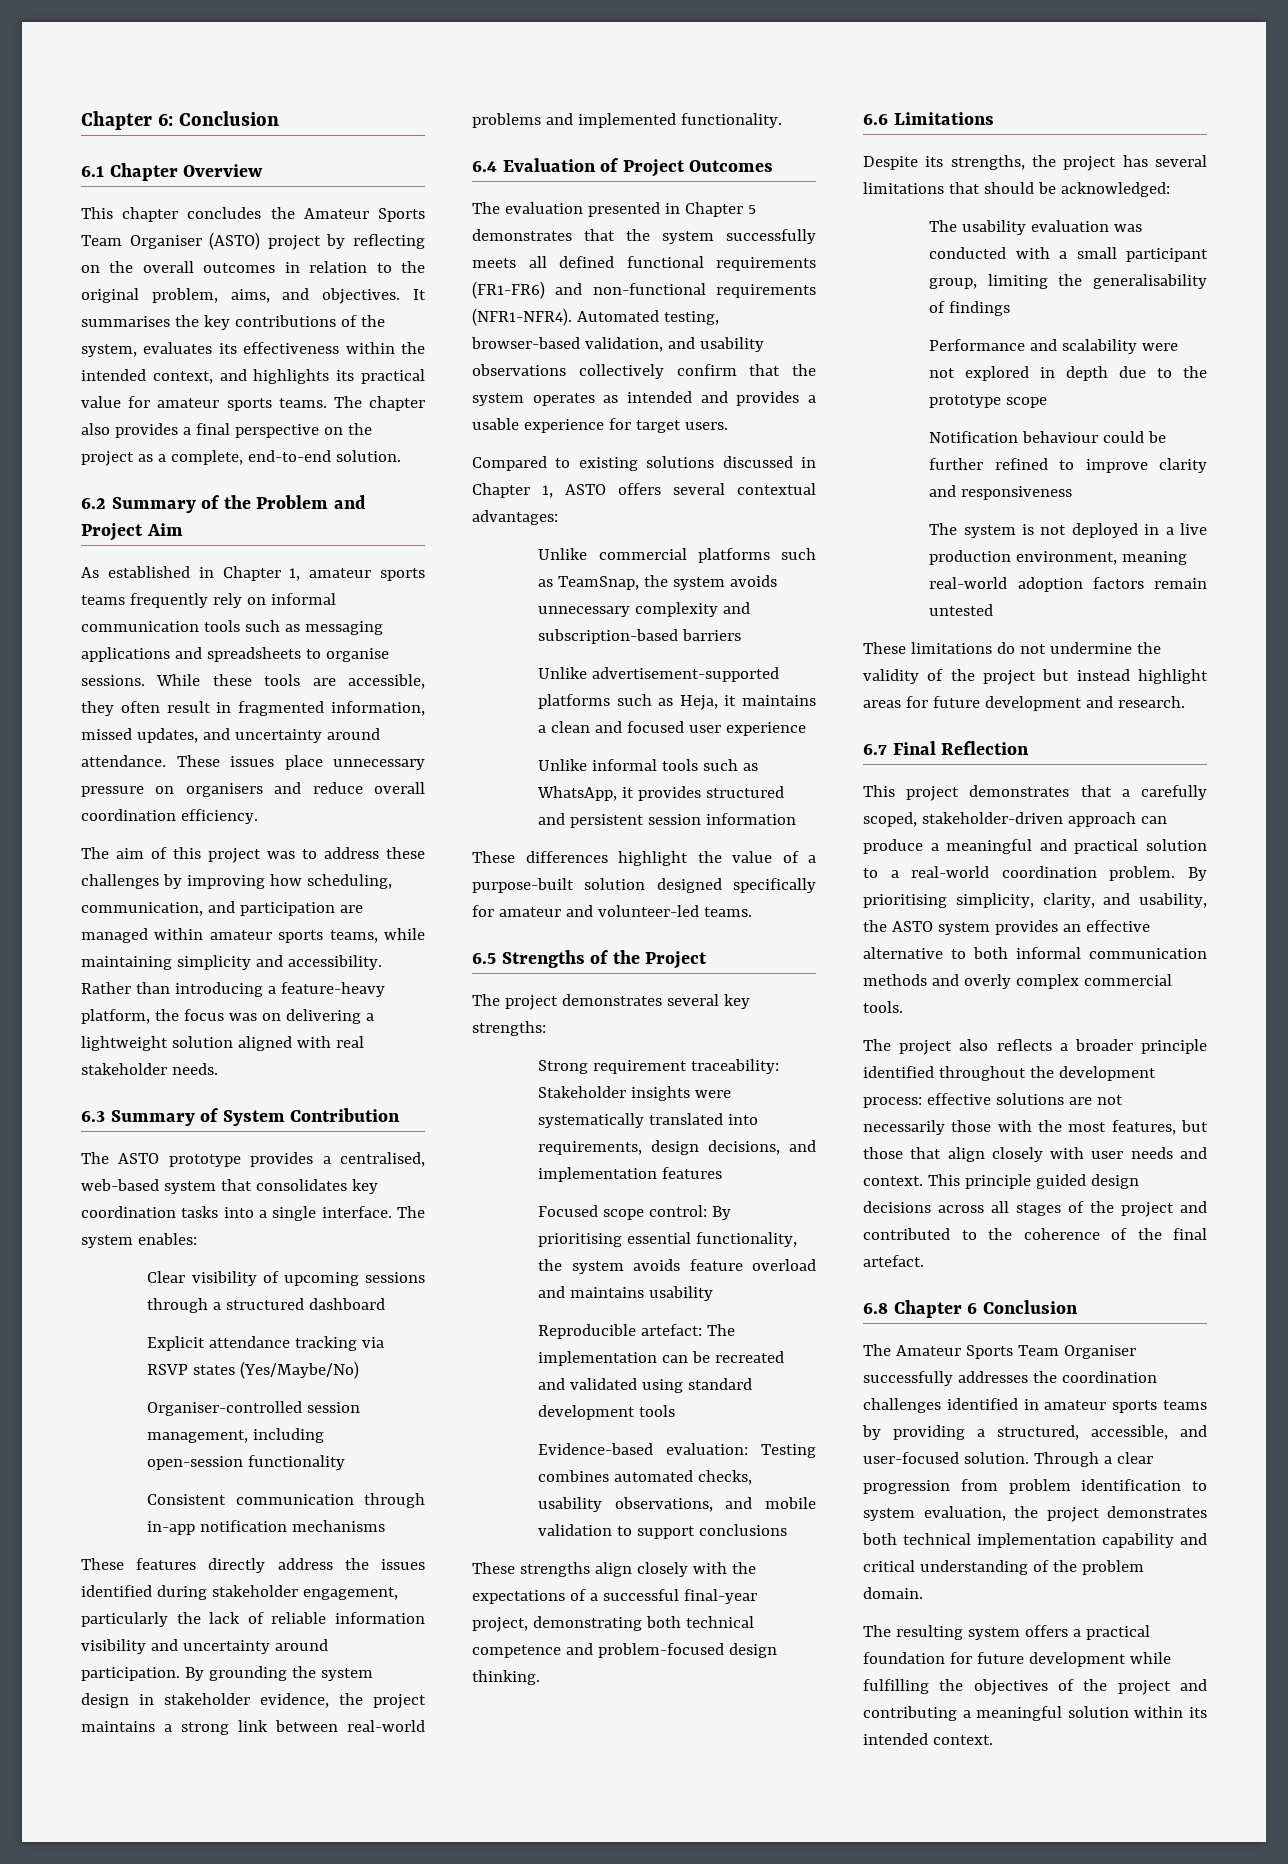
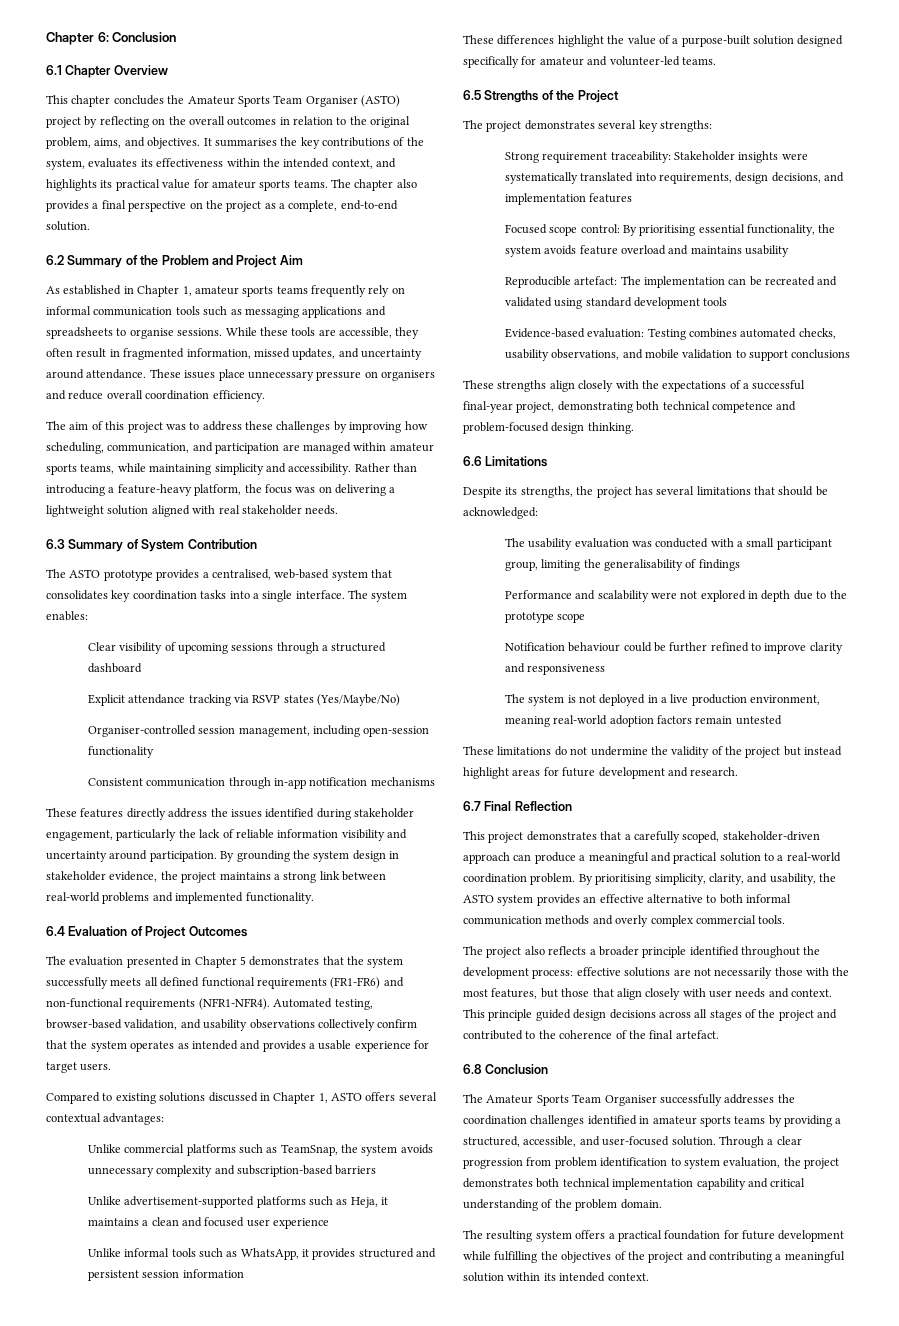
- 6.8 Chapter 6 Conclusion
+ 6.8 Conclusion

